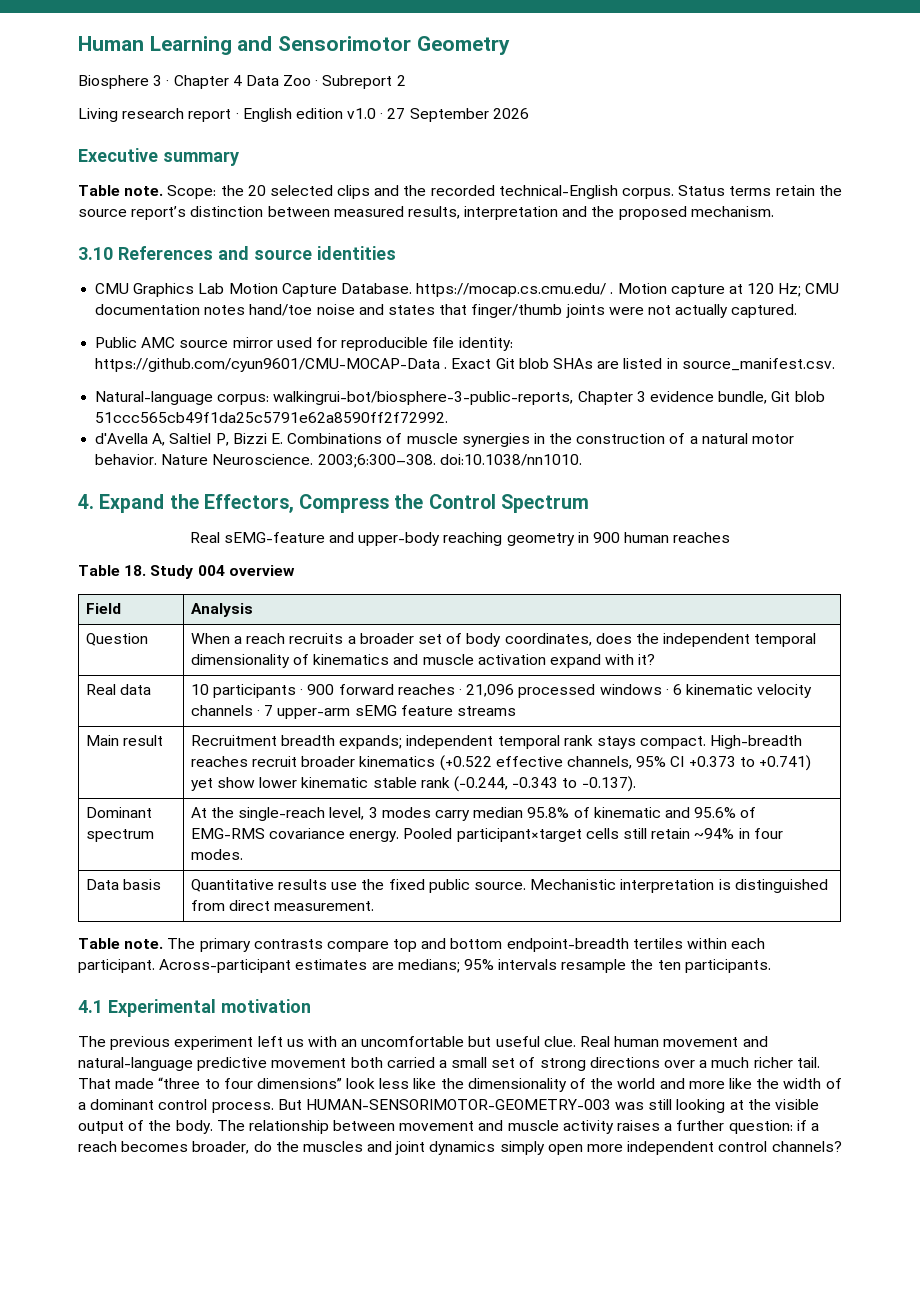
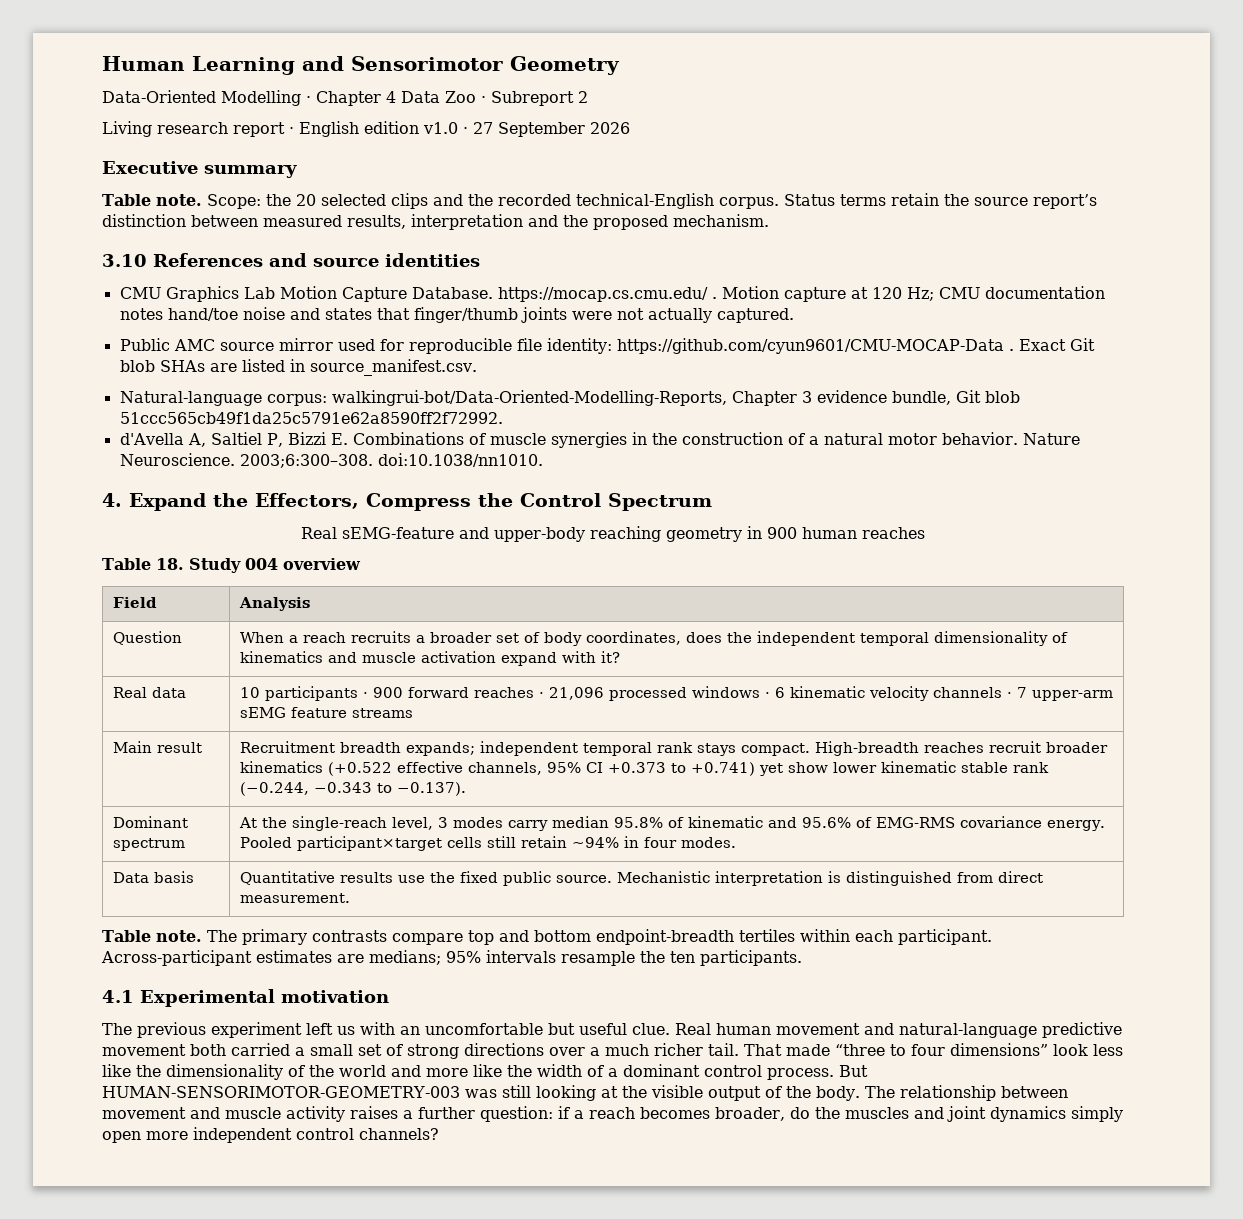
- Biosphere 3 · Chapter 4 Data Zoo · Subreport 2
+ Data-Oriented Modelling · Chapter 4 Data Zoo · Subreport 2
- Natural-language corpus: walkingrui-bot/biosphere-3-public-reports, Chapter 3 evidence bundle, Git blob 51ccc565cb49f1da25c5791e62a8590ff2f72992.
+ Natural-language corpus: walkingrui-bot/Data-Oriented-Modelling-Reports, Chapter 3 evidence bundle, Git blob 51ccc565cb49f1da25c5791e62a8590ff2f72992.

